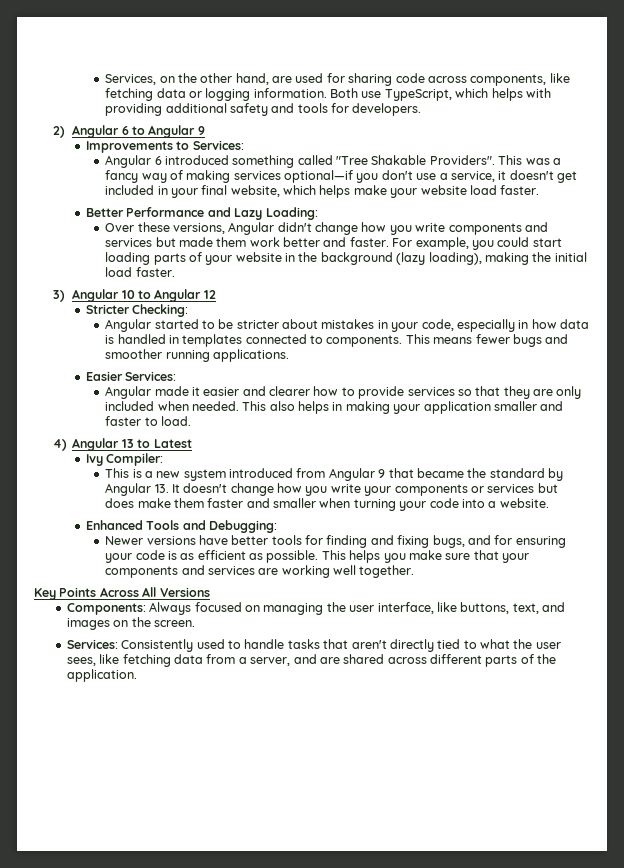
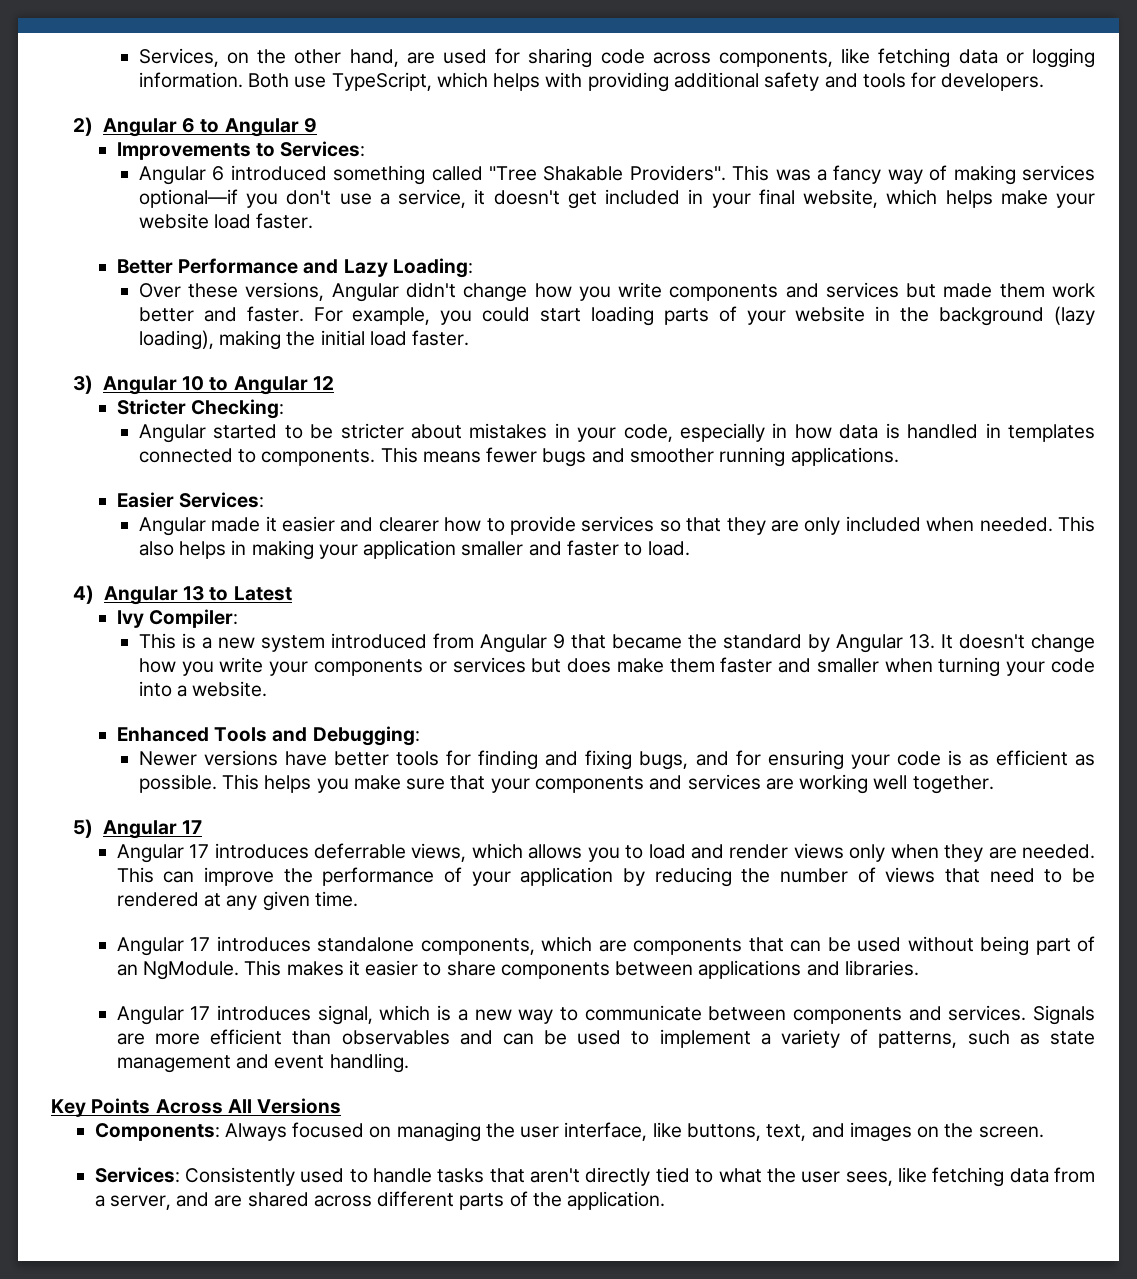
+ 5) Angular 17
+ Angular 17 introduces deferrable views, which allows you to load and render views only when they are needed. This can improve the performance of your application by reducing the number of views that need to be rendered at any given time.
+ Angular 17 introduces standalone components, which are components that can be used without being part of an NgModule. This makes it easier to share components between applications and libraries.
+ Angular 17 introduces signal, which is a new way to communicate between components and services. Signals are more efficient than observables and can be used to implement a variety of patterns, such as state management and event handling.

